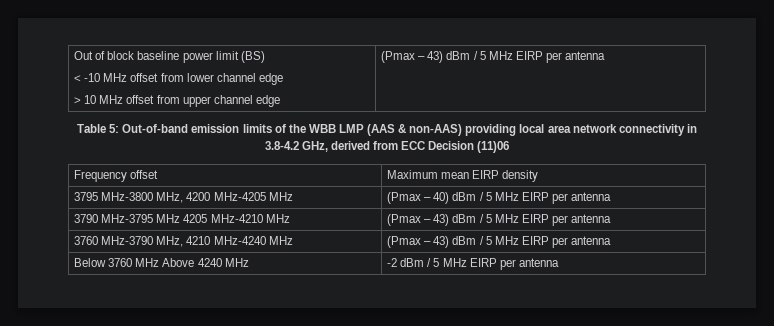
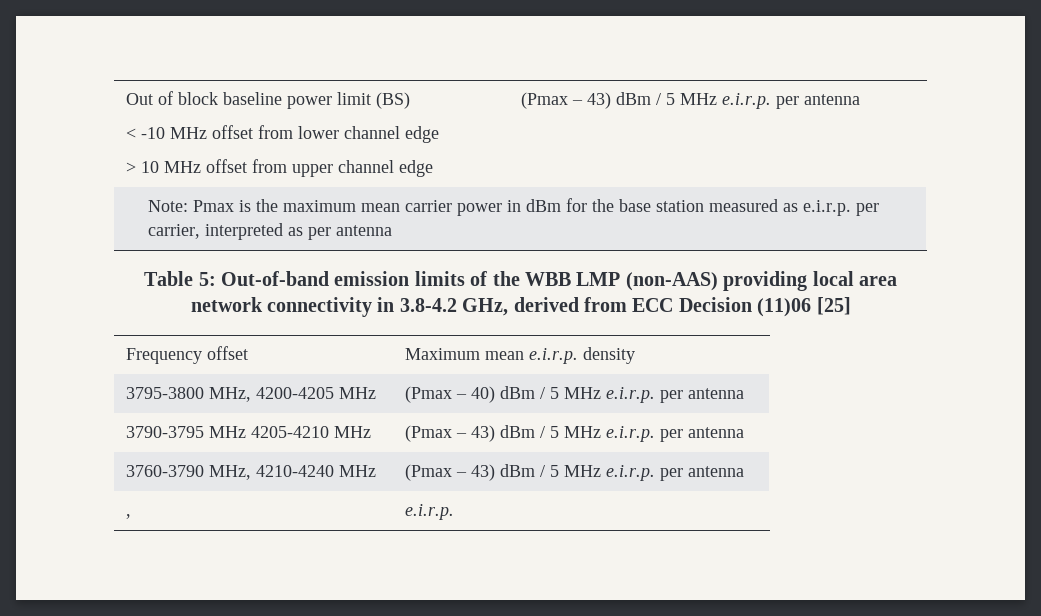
  Out of block baseline power limit (BS)
  < -10 MHz offset from lower channel edge
- > 10 MHz offset from upper channel edge | (Pmax – 43) dBm / 5 MHz EIRP per antenna
+ > 10 MHz offset from upper channel edge | (Pmax – 43) dBm / 5 MHz e.i.r.p. per antenna
+ Note: Pmax is the maximum mean carrier power in dBm for the base station measured as e.i.r.p. per carrier, interpreted as per antenna
- Table 5: Out-of-band emission limits of the WBB LMP (AAS & non-AAS) providing local area network connectivity in 3.8-4.2 GHz, derived from ECC Decision (11)06
+ Table 5: Out-of-band emission limits of the WBB LMP (non-AAS) providing local area network connectivity in 3.8-4.2 GHz, derived from ECC Decision (11)06 [25]
- Frequency offset | Maximum mean EIRP density
+ Frequency offset | Maximum mean e.i.r.p. density
- 3795 MHz-3800 MHz, 4200 MHz-4205 MHz | (Pmax – 40) dBm / 5 MHz EIRP per antenna
- 3790 MHz-3795 MHz 4205 MHz-4210 MHz | (Pmax – 43) dBm / 5 MHz EIRP per antenna
- 3760 MHz-3790 MHz, 4210 MHz-4240 MHz | (Pmax – 43) dBm / 5 MHz EIRP per antenna
- Below 3760 MHz Above 4240 MHz | -2 dBm / 5 MHz EIRP per antenna
+ 3795-3800 MHz, 4200-4205 MHz | (Pmax – 40) dBm / 5 MHz e.i.r.p. per antenna
+ 3790-3795 MHz 4205-4210 MHz | (Pmax – 43) dBm / 5 MHz e.i.r.p. per antenna
+ 3760-3790 MHz, 4210-4240 MHz | (Pmax – 43) dBm / 5 MHz e.i.r.p. per antenna
+ , | e.i.r.p.

